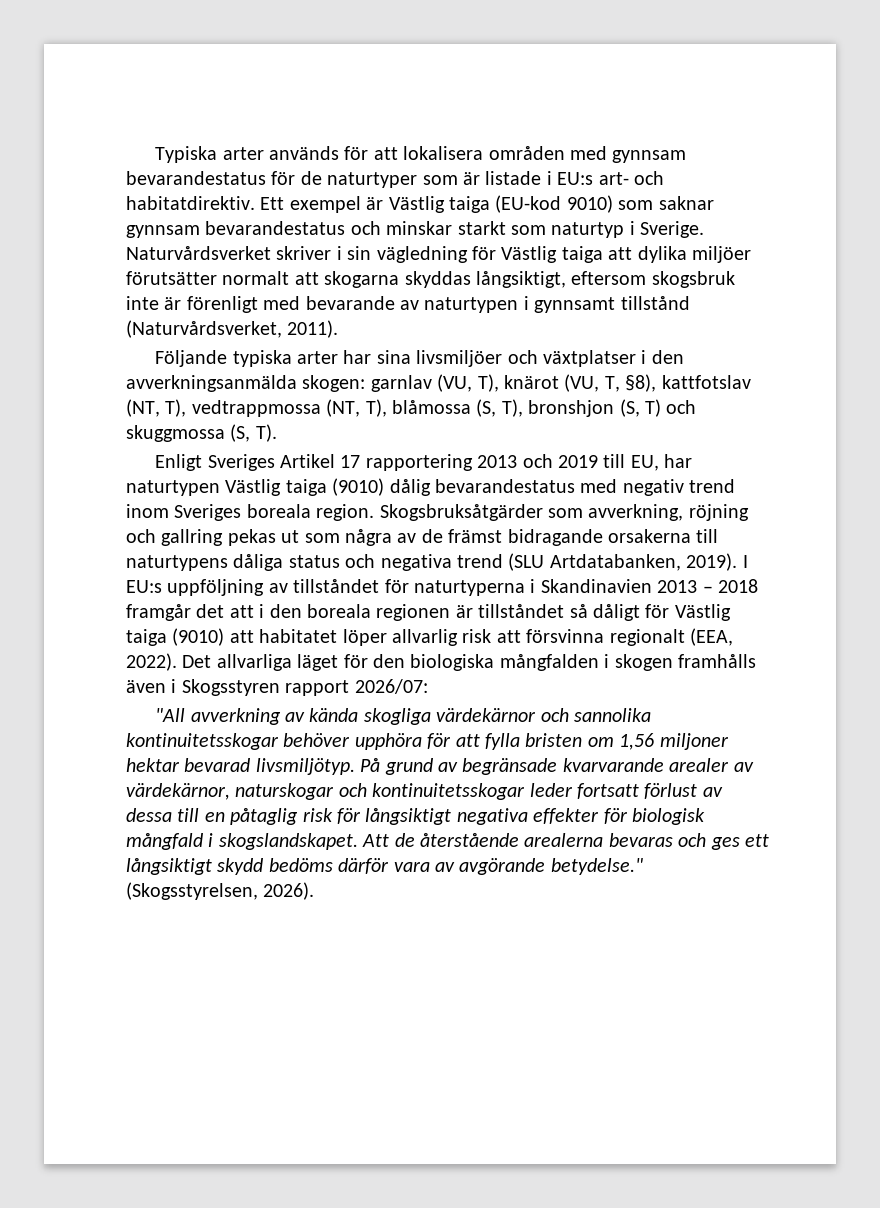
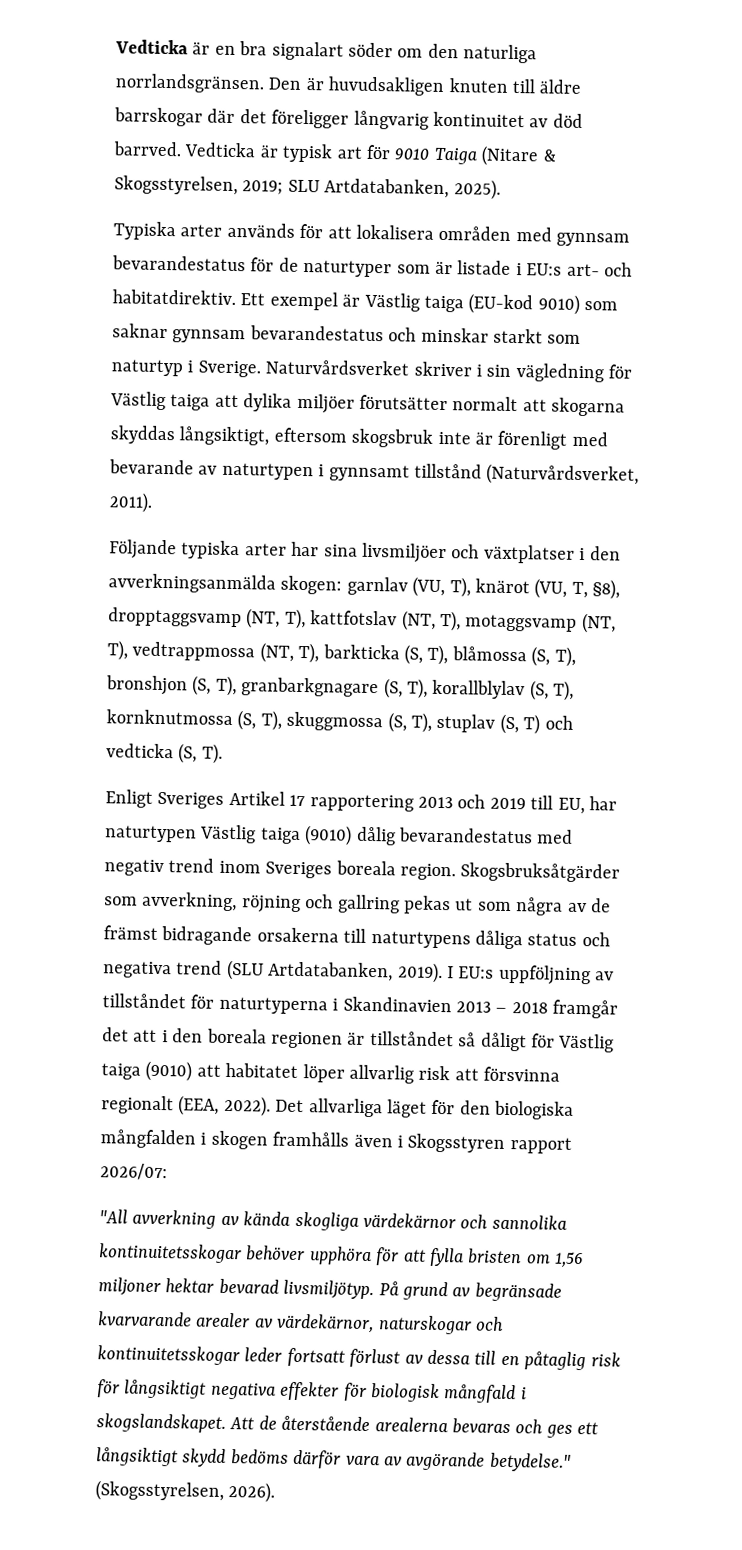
+ Vedticka är en bra signalart söder om den naturliga norrlandsgränsen. Den är huvudsakligen knuten till äldre barrskogar där det föreligger långvarig kontinuitet av död barrved. Vedticka är typisk art för 9010 Taiga (Nitare & Skogsstyrelsen, 2019; SLU Artdatabanken, 2025).
- Följande typiska arter har sina livsmiljöer och växtplatser i den avverkningsanmälda skogen: garnlav (VU, T), knärot (VU, T, §8), kattfotslav (NT, T), vedtrappmossa (NT, T), blåmossa (S, T), bronshjon (S, T) och skuggmossa (S, T).
+ Följande typiska arter har sina livsmiljöer och växtplatser i den avverkningsanmälda skogen: garnlav (VU, T), knärot (VU, T, §8), dropptaggsvamp (NT, T), kattfotslav (NT, T), motaggsvamp (NT, T), vedtrappmossa (NT, T), barkticka (S, T), blåmossa (S, T), bronshjon (S, T), granbarkgnagare (S, T), korallblylav (S, T), kornknutmossa (S, T), skuggmossa (S, T), stuplav (S, T) och vedticka (S, T).

